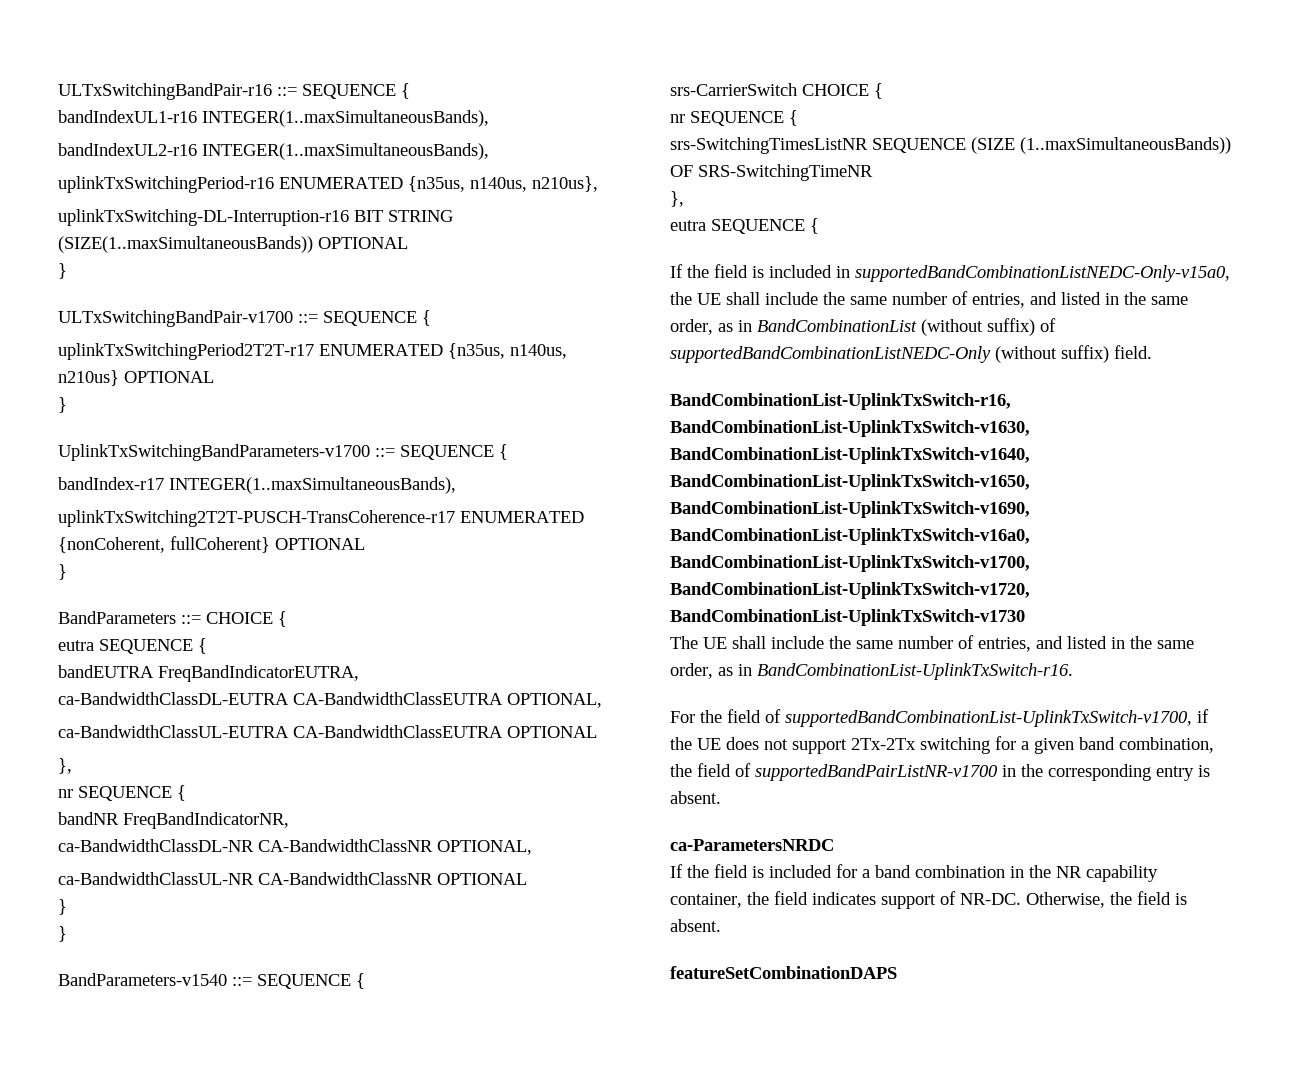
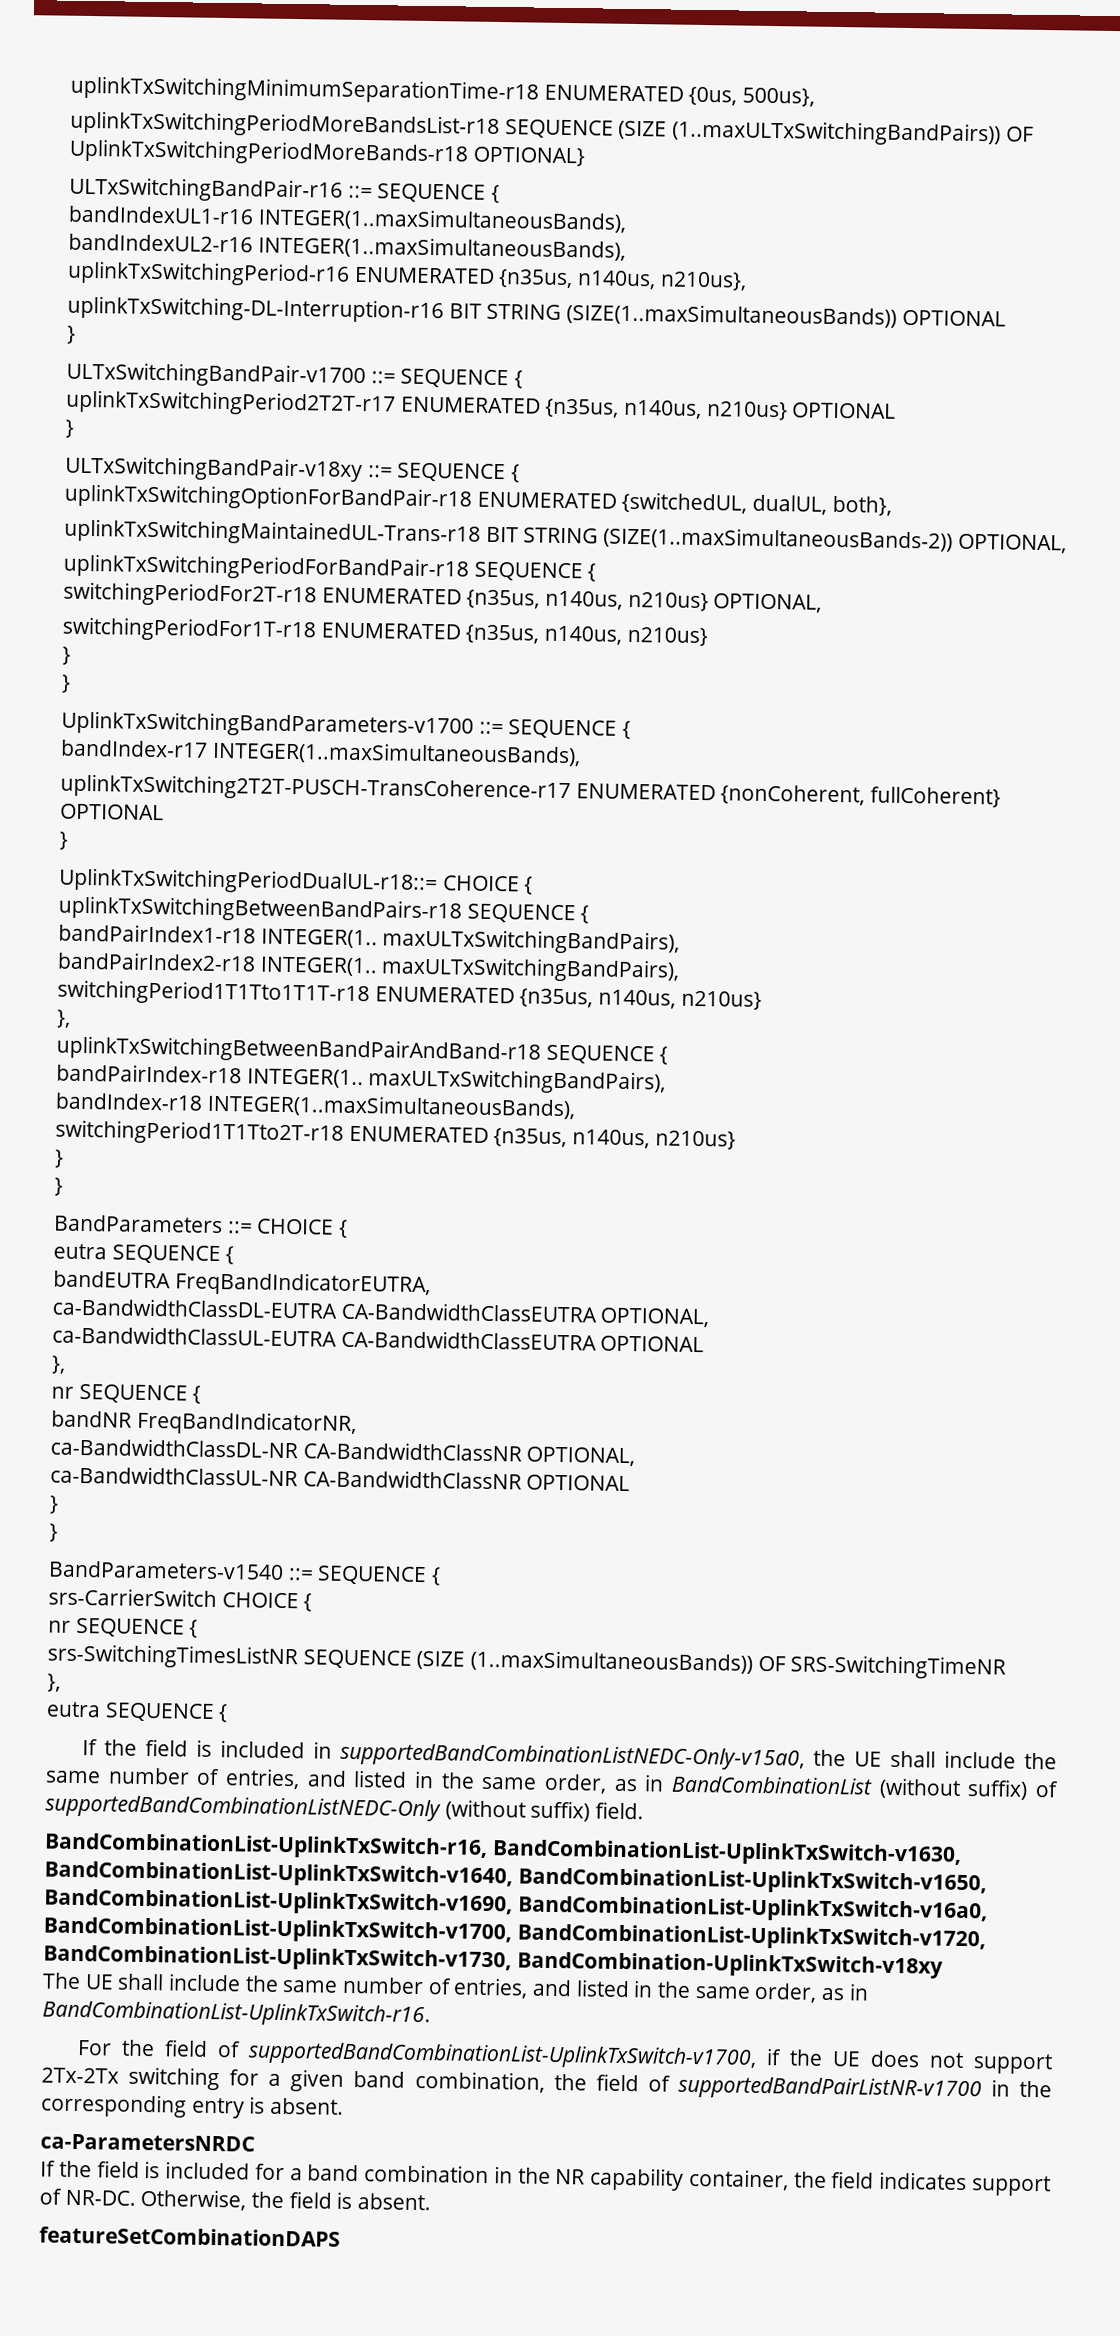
+ uplinkTxSwitchingMinimumSeparationTime-r18 ENUMERATED {0us, 500us},
+ uplinkTxSwitchingPeriodMoreBandsList-r18 SEQUENCE (SIZE (1..maxULTxSwitchingBandPairs)) OF UplinkTxSwitchingPeriodMoreBands-r18 OPTIONAL}
+ ULTxSwitchingBandPair-v18xy ::= SEQUENCE {
+ uplinkTxSwitchingOptionForBandPair-r18 ENUMERATED {switchedUL, dualUL, both},
+ uplinkTxSwitchingMaintainedUL-Trans-r18 BIT STRING (SIZE(1..maxSimultaneousBands-2)) OPTIONAL,
+ uplinkTxSwitchingPeriodForBandPair-r18 SEQUENCE {
+ switchingPeriodFor2T-r18 ENUMERATED {n35us, n140us, n210us} OPTIONAL,
+ switchingPeriodFor1T-r18 ENUMERATED {n35us, n140us, n210us}
+ }
+ }
+ UplinkTxSwitchingPeriodDualUL-r18::= CHOICE {
+ uplinkTxSwitchingBetweenBandPairs-r18 SEQUENCE {
+ bandPairIndex1-r18 INTEGER(1.. maxULTxSwitchingBandPairs),
+ bandPairIndex2-r18 INTEGER(1.. maxULTxSwitchingBandPairs),
+ switchingPeriod1T1Tto1T1T-r18 ENUMERATED {n35us, n140us, n210us}
+ },
+ uplinkTxSwitchingBetweenBandPairAndBand-r18 SEQUENCE {
+ bandPairIndex-r18 INTEGER(1.. maxULTxSwitchingBandPairs),
+ bandIndex-r18 INTEGER(1..maxSimultaneousBands),
+ switchingPeriod1T1Tto2T-r18 ENUMERATED {n35us, n140us, n210us}
+ }
+ }
- BandCombinationList-UplinkTxSwitch-r16, BandCombinationList-UplinkTxSwitch-v1630, BandCombinationList-UplinkTxSwitch-v1640, BandCombinationList-UplinkTxSwitch-v1650, BandCombinationList-UplinkTxSwitch-v1690, BandCombinationList-UplinkTxSwitch-v16a0, BandCombinationList-UplinkTxSwitch-v1700, BandCombinationList-UplinkTxSwitch-v1720, BandCombinationList-UplinkTxSwitch-v1730
+ BandCombinationList-UplinkTxSwitch-r16, BandCombinationList-UplinkTxSwitch-v1630, BandCombinationList-UplinkTxSwitch-v1640, BandCombinationList-UplinkTxSwitch-v1650, BandCombinationList-UplinkTxSwitch-v1690, BandCombinationList-UplinkTxSwitch-v16a0, BandCombinationList-UplinkTxSwitch-v1700, BandCombinationList-UplinkTxSwitch-v1720, BandCombinationList-UplinkTxSwitch-v1730, BandCombination-UplinkTxSwitch-v18xy

